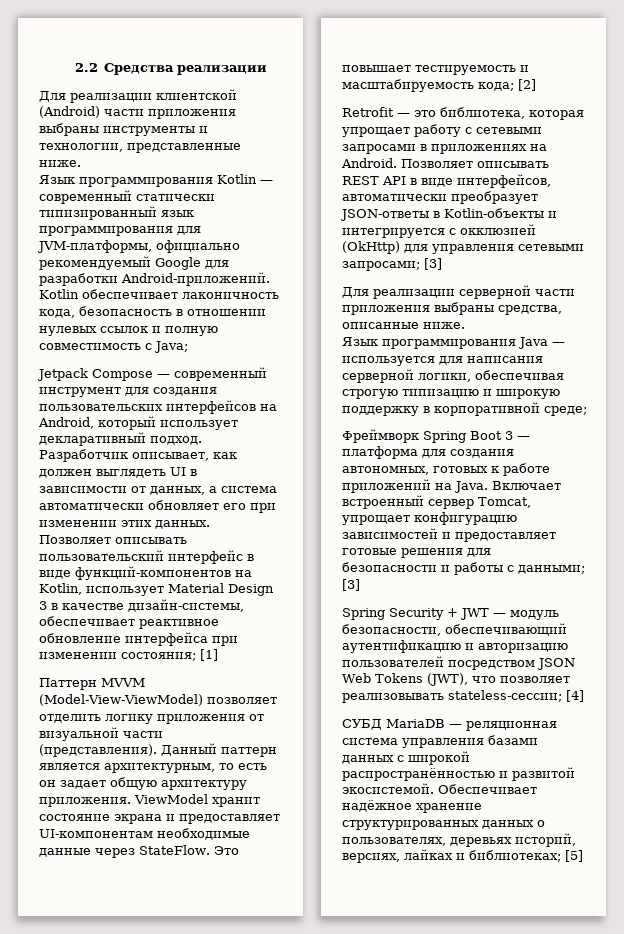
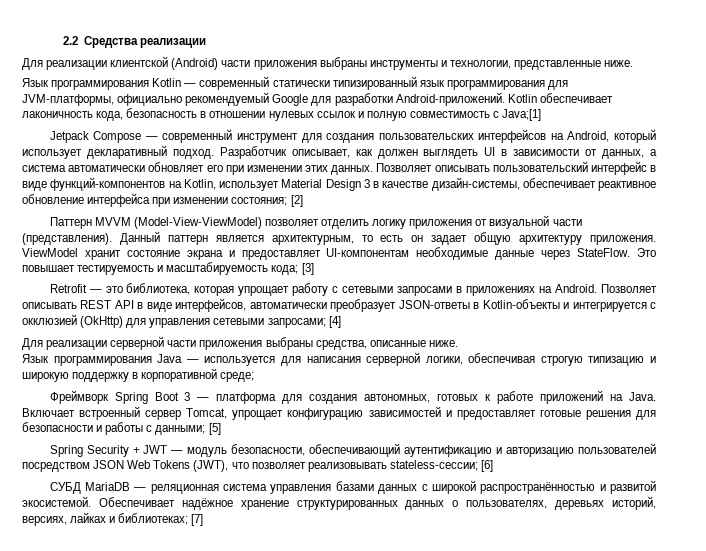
- Kotlin обеспечивает лаконичность кода, безопасность в отношении нулевых ссылок и полную совместимость с Java;
+ Kotlin обеспечивает лаконичность кода, безопасность в отношении нулевых ссылок и полную совместимость с Java;[1]
- Позволяет описывать пользовательский интерфейс в виде функций-компонентов на Kotlin, использует Material Design 3 в качестве дизайн-системы, обеспечивает реактивное обновление интерфейса при изменении состояния; [1]
+ Позволяет описывать пользовательский интерфейс в виде функций-компонентов на Kotlin, использует Material Design 3 в качестве дизайн-системы, обеспечивает реактивное обновление интерфейса при изменении состояния; [2]
- Это повышает тестируемость и масштабируемость кода; [2]
+ Это повышает тестируемость и масштабируемость кода; [3]
- Позволяет описывать REST API в виде интерфейсов, автоматически преобразует JSON-ответы в Kotlin-объекты и интегрируется с окклюзией (OkHttp) для управления сетевыми запросами; [3]
+ Позволяет описывать REST API в виде интерфейсов, автоматически преобразует JSON-ответы в Kotlin-объекты и интегрируется с окклюзией (OkHttp) для управления сетевыми запросами; [4]
- Включает встроенный сервер Tomcat, упрощает конфигурацию зависимостей и предоставляет готовые решения для безопасности и работы с данными; [3]
+ Включает встроенный сервер Tomcat, упрощает конфигурацию зависимостей и предоставляет готовые решения для безопасности и работы с данными; [5]
- Spring Security + JWT — модуль безопасности, обеспечивающий аутентификацию и авторизацию пользователей посредством JSON Web Tokens (JWT), что позволяет реализовывать stateless-сессии; [4]
+ Spring Security + JWT — модуль безопасности, обеспечивающий аутентификацию и авторизацию пользователей посредством JSON Web Tokens (JWT), что позволяет реализовывать stateless-сессии; [6]
- Обеспечивает надёжное хранение структурированных данных о пользователях, деревьях историй, версиях, лайках и библиотеках; [5]
+ Обеспечивает надёжное хранение структурированных данных о пользователях, деревьях историй, версиях, лайках и библиотеках; [7]

